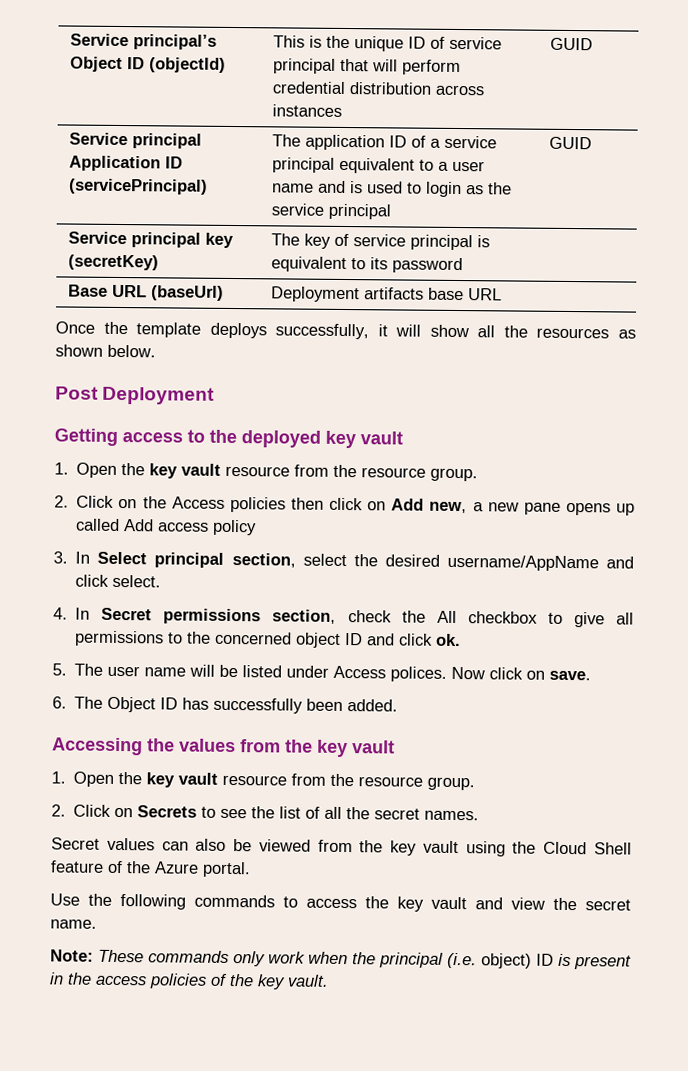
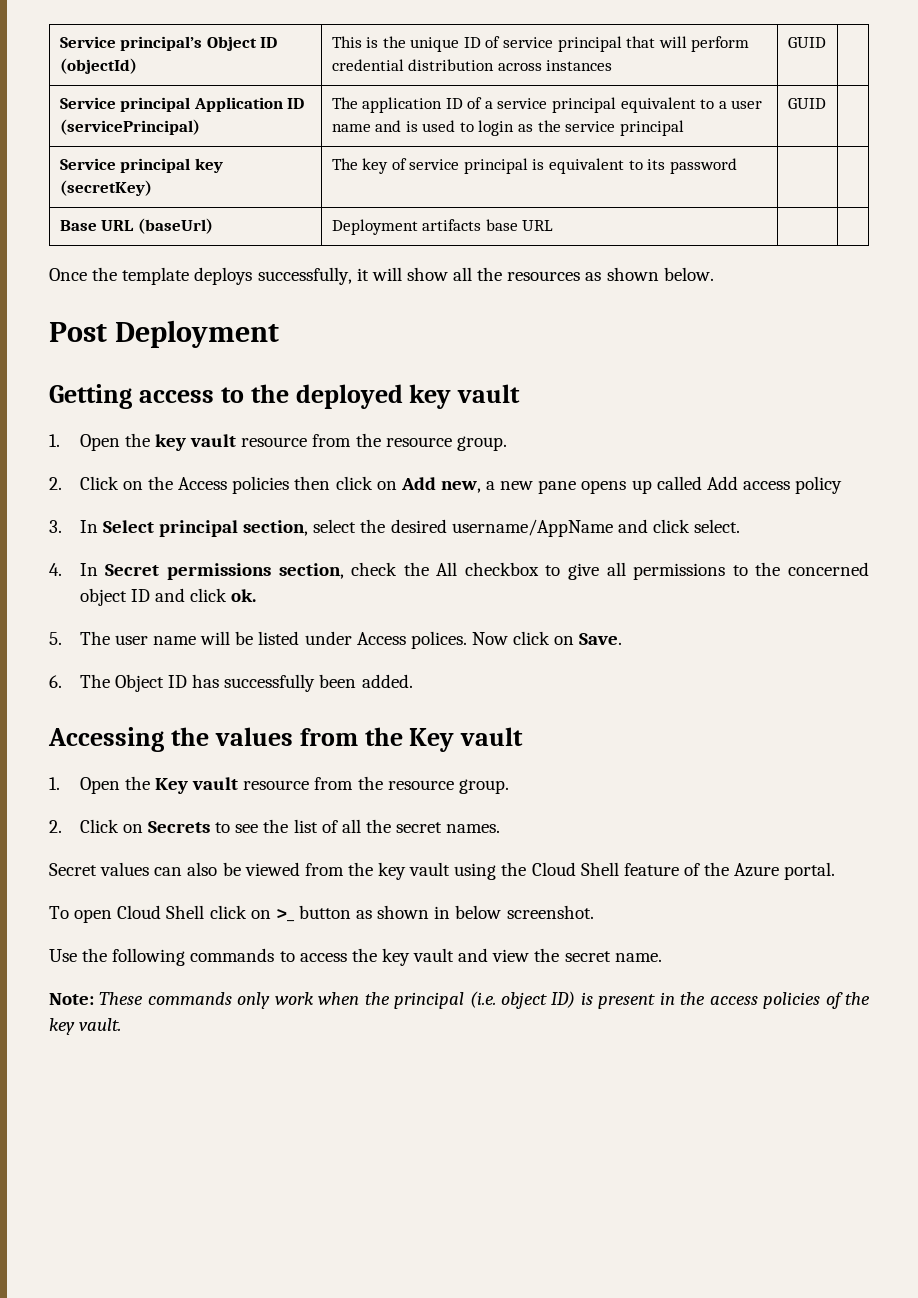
- Now click on save.
+ Now click on Save.
- Accessing the values from the key vault
- 1. Open the key vault resource from the resource group.
+ Accessing the values from the Key vault
+ 1. Open the Key vault resource from the resource group.
+ To open Cloud Shell click on >_ button as shown in below screenshot.
- Note: These commands only work when the principal (i.e. object) ID is present in the access policies of the key vault.
+ Note: These commands only work when the principal (i.e. object ID) is present in the access policies of the key vault.

